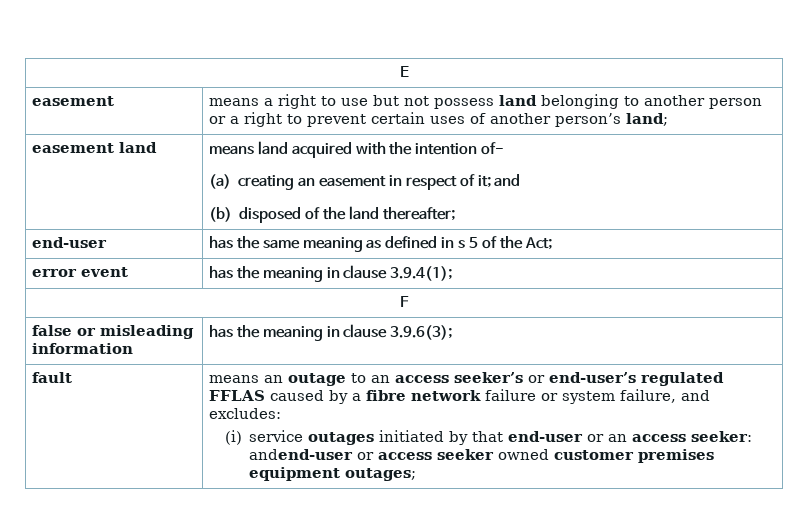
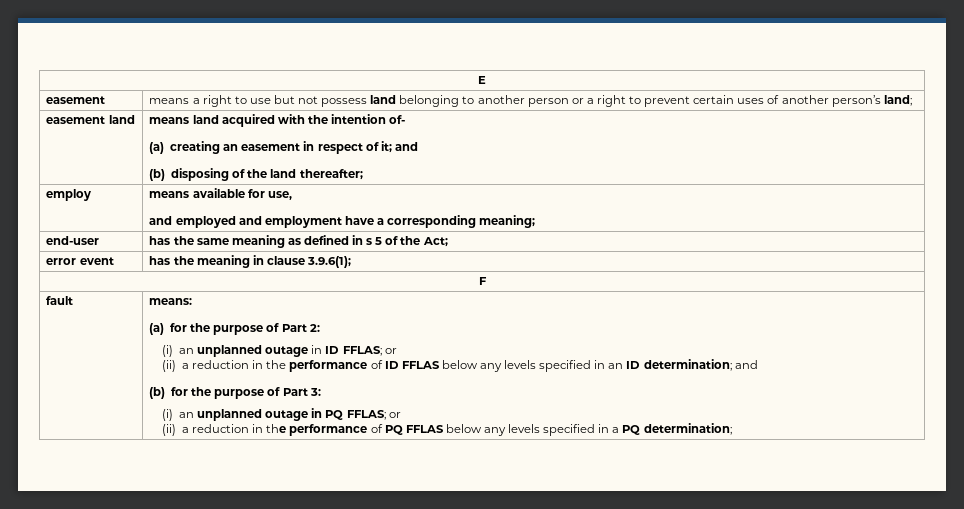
  easement land | means land acquired with the intention of-
  (a) creating an easement in respect of it; and
- (b) disposed of the land thereafter;
+ (b) disposing of the land thereafter;
+ employ | means available for use,
+ and employed and employment have a corresponding meaning;
- error event | has the meaning in clause 3.9.4(1);
+ error event | has the meaning in clause 3.9.6(1);
- false or misleading information | has the meaning in clause 3.9.6(3);
- fault | means an outage to an access seeker’s or end-user’s regulated FFLAS caused by a fibre network failure or system failure, and excludes:
- (i) service outages initiated by that end-user or an access seeker: andend-user or access seeker owned customer premises equipment outages;
+ fault | means:
+ (a) for the purpose of Part 2:
+ (i) an unplanned outage in ID FFLAS; or
+ (ii) a reduction in the performance of ID FFLAS below any levels specified in an ID determination; and
+ (b) for the purpose of Part 3:
+ (i) an unplanned outage in PQ FFLAS; or
+ (ii) a reduction in the performance of PQ FFLAS below any levels specified in a PQ determination;

